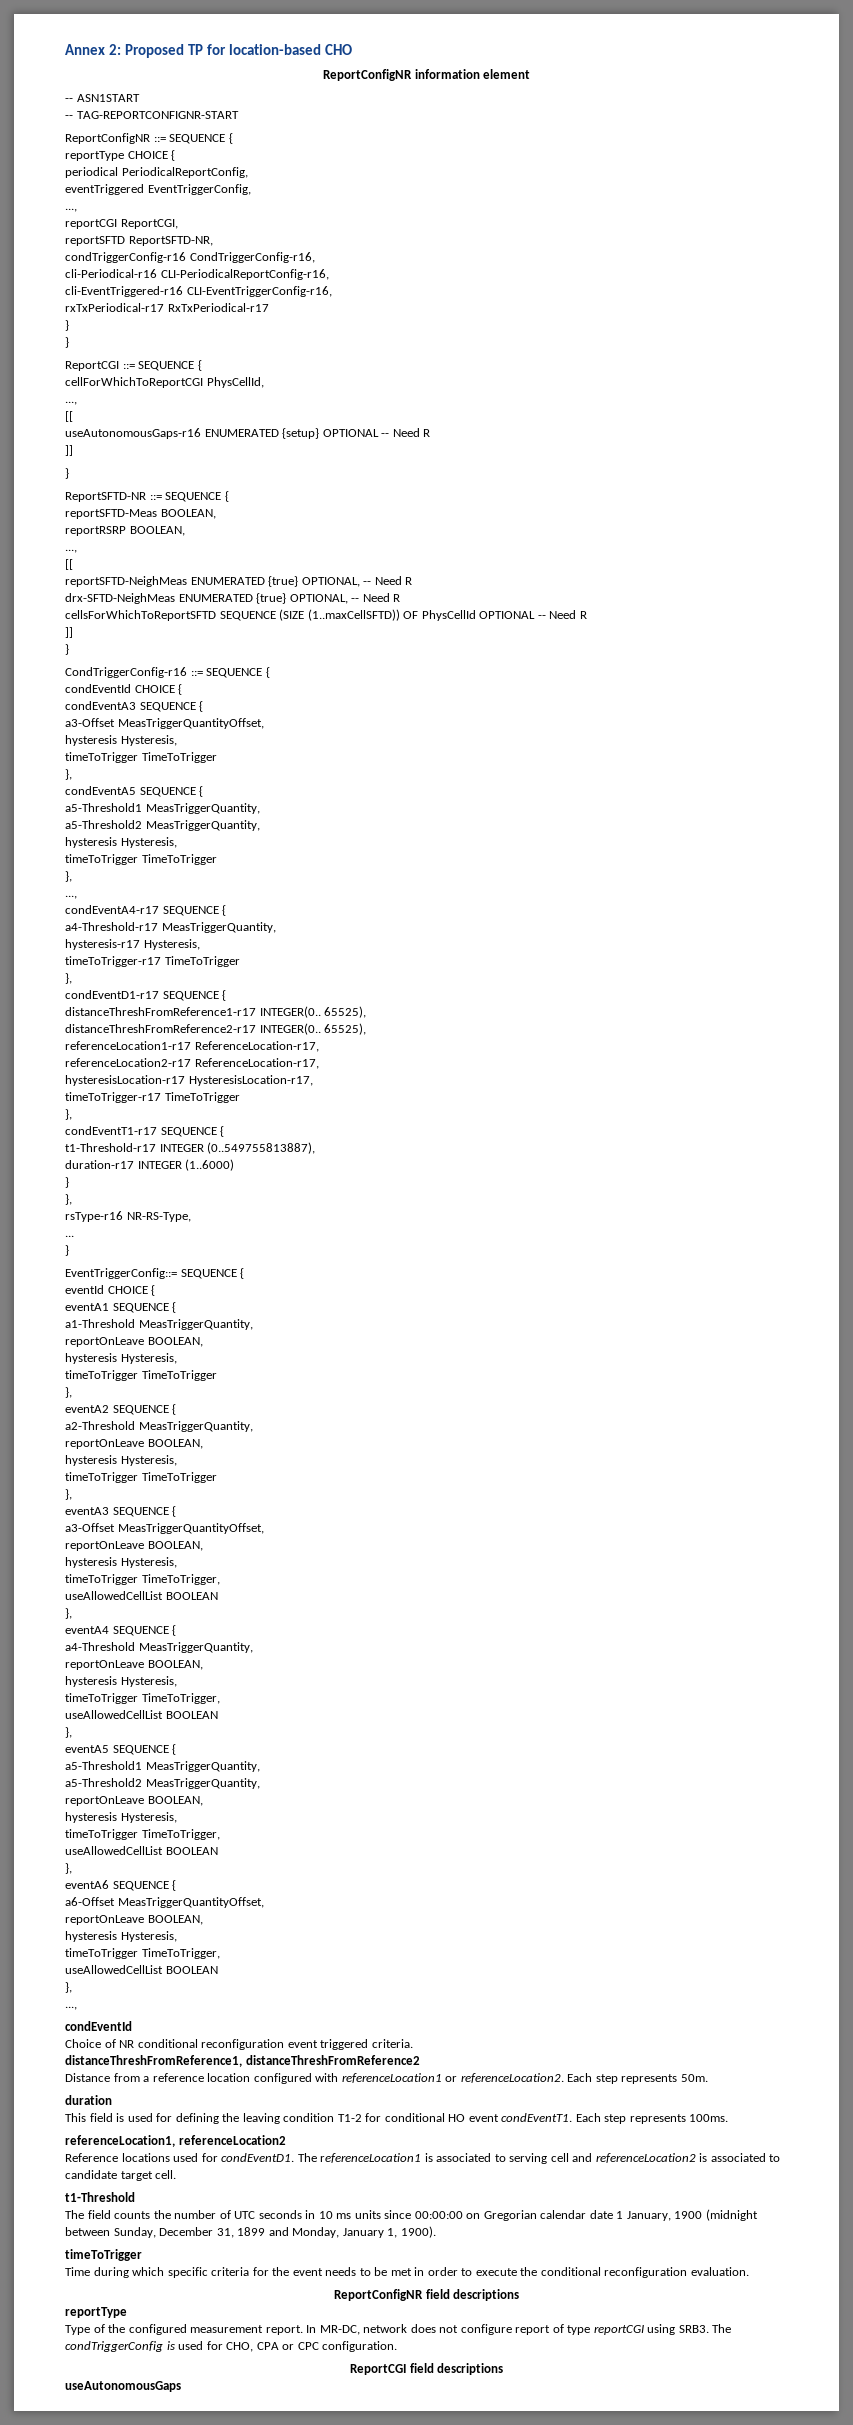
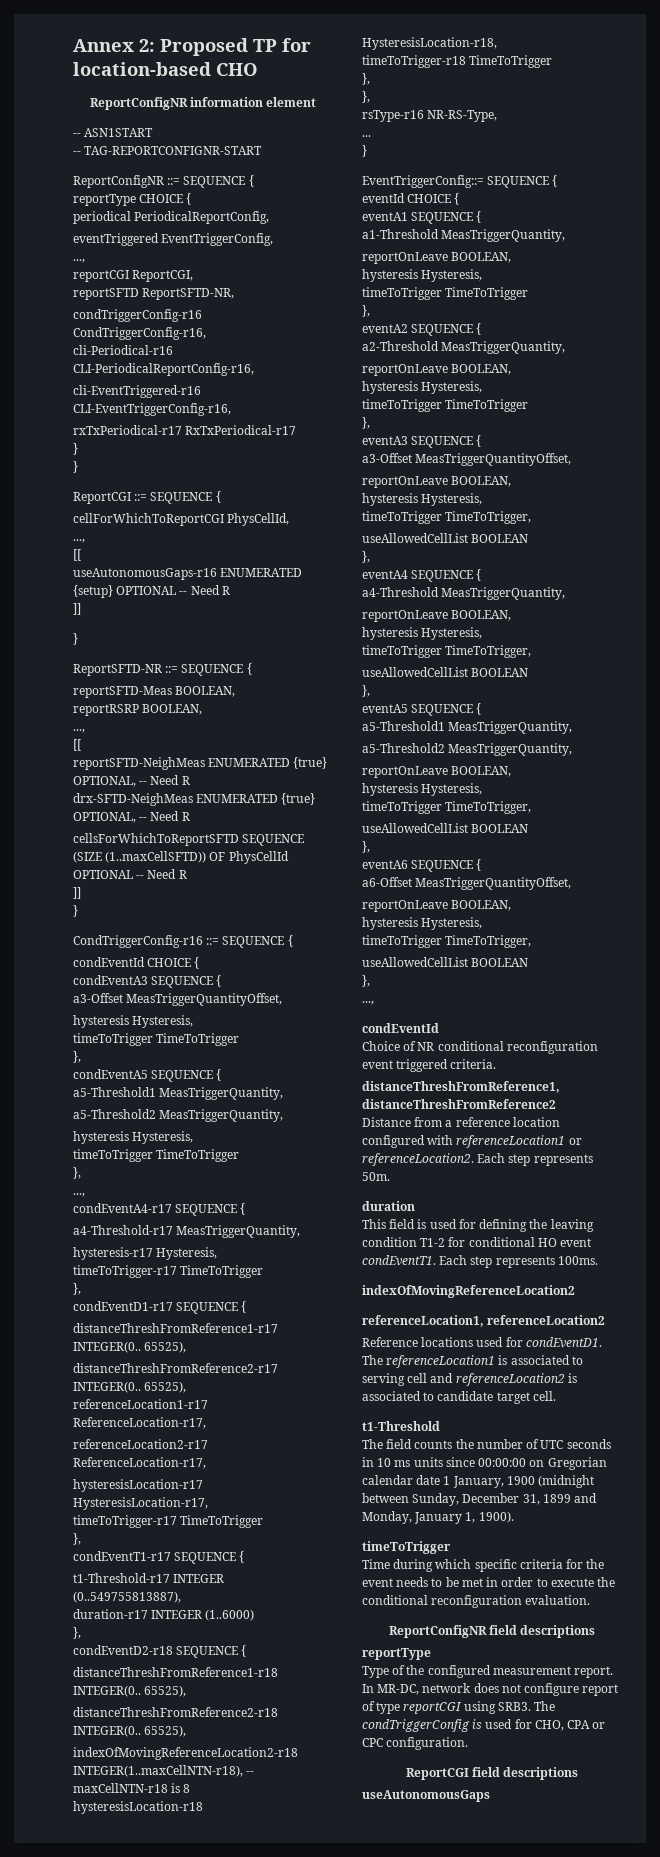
  duration-r17 INTEGER (1..6000)
- }
+ },
+ condEventD2-r18 SEQUENCE {
+ distanceThreshFromReference1-r18 INTEGER(0.. 65525),
+ distanceThreshFromReference2-r18 INTEGER(0.. 65525),
+ indexOfMovingReferenceLocation2-r18 INTEGER(1..maxCellNTN-r18), -- maxCellNTN-r18 is 8
+ hysteresisLocation-r18 HysteresisLocation-r18,
+ timeToTrigger-r18 TimeToTrigger
+ },
+ indexOfMovingReferenceLocation2

